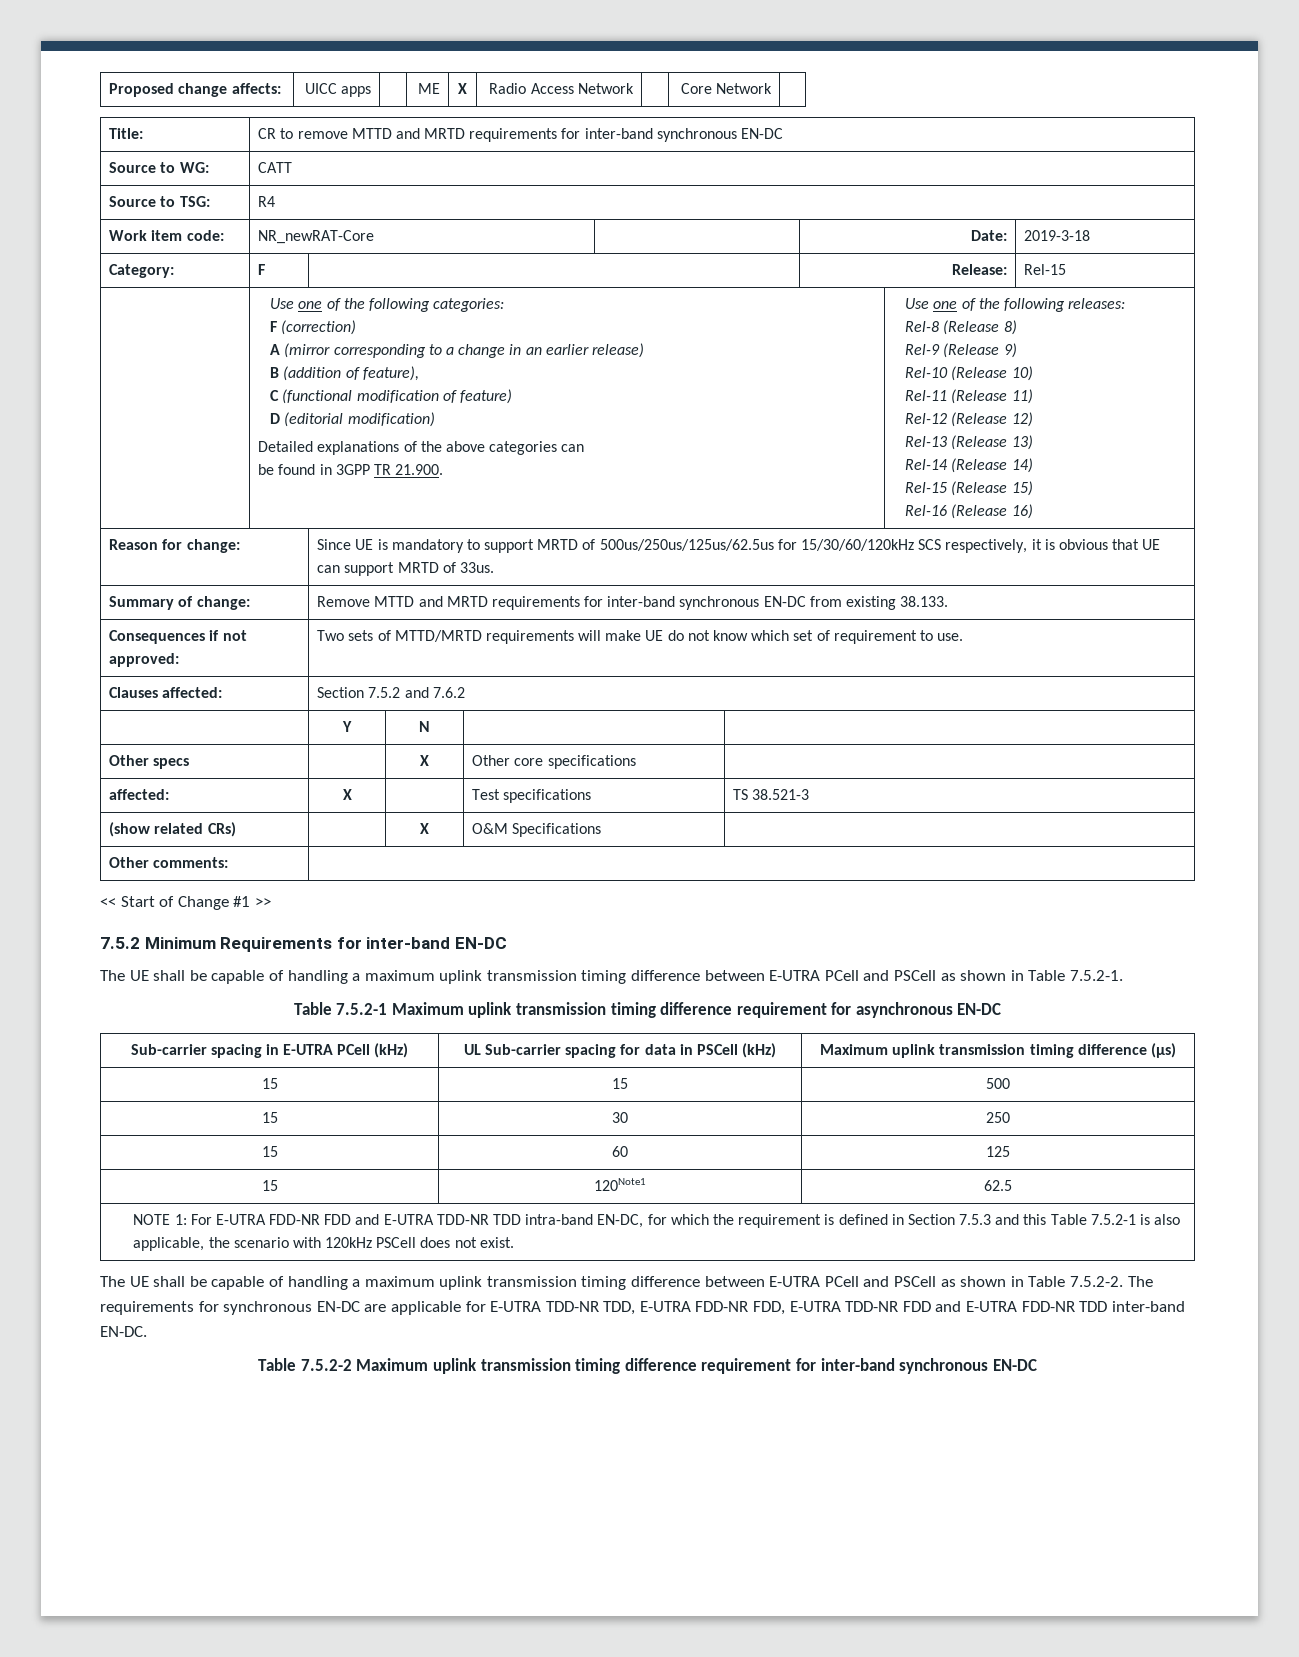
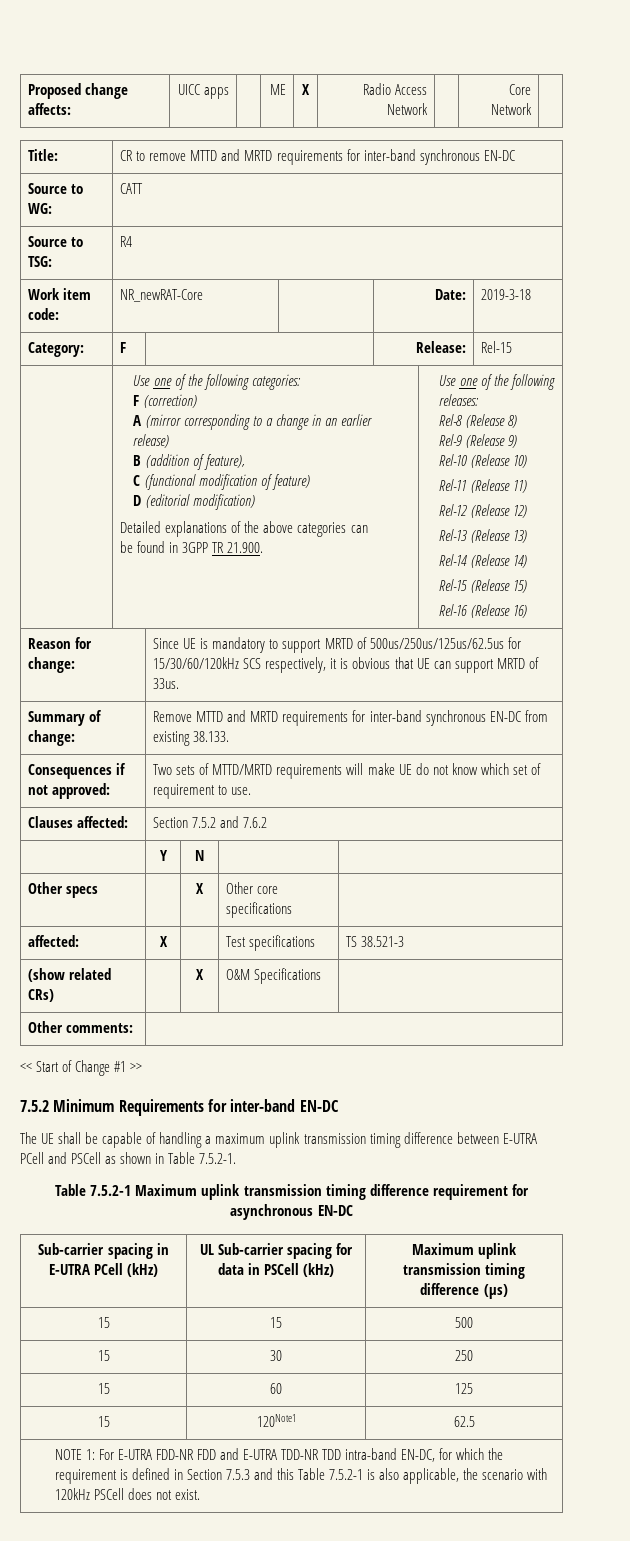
- The UE shall be capable of handling a maximum uplink transmission timing difference between E-UTRA PCell and PSCell as shown in Table 7.5.2-2. The requirements for synchronous EN-DC are applicable for E-UTRA TDD-NR TDD, E-UTRA FDD-NR FDD, E-UTRA TDD-NR FDD and E-UTRA FDD-NR TDD inter-band EN-DC.
- Table 7.5.2-2 Maximum uplink transmission timing difference requirement for inter-band synchronous EN-DC

